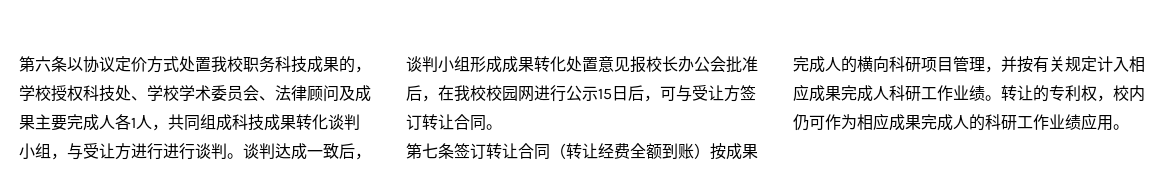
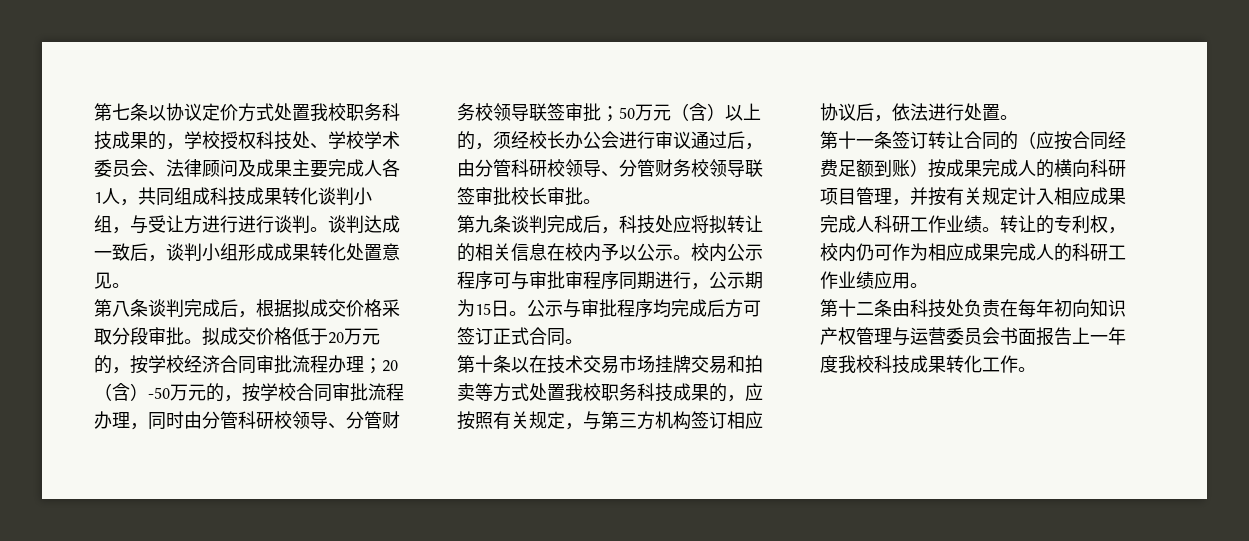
- 第六条以协议定价方式处置我校职务科技成果的，学校授权科技处、学校学术委员会、法律顾问及成果主要完成人各1人，共同组成科技成果转化谈判小组，与受让方进行进行谈判。
+ 第七条以协议定价方式处置我校职务科技成果的，学校授权科技处、学校学术委员会、法律顾问及成果主要完成人各1人，共同组成科技成果转化谈判小组，与受让方进行进行谈判。
- 谈判达成一致后，谈判小组形成成果转化处置意见报校长办公会批准后，在我校校园网进行公示15日后，可与受让方签订转让合同。
- 第七条签订转让合同（转让经费全额到账）按成果完成人的横向科研项目管理，并按有关规定计入相应成果完成人科研工作业绩。
+ 谈判达成一致后，谈判小组形成成果转化处置意见。
+ 第八条谈判完成后，根据拟成交价格采取分段审批。拟成交价格低于20万元的，按学校经济合同审批流程办理；20（含）-50万元的，按学校合同审批流程办理，同时由分管科研校领导、分管财务校领导联签审批；50万元（含）以上的，须经校长办公会进行审议通过后，由分管科研校领导、分管财务校领导联签审批校长审批。
+ 第九条谈判完成后，科技处应将拟转让的相关信息在校内予以公示。校内公示程序可与审批审程序同期进行，公示期为15日。公示与审批程序均完成后方可签订正式合同。
+ 第十条以在技术交易市场挂牌交易和拍卖等方式处置我校职务科技成果的，应按照有关规定，与第三方机构签订相应协议后，依法进行处置。
+ 第十一条签订转让合同的（应按合同经费足额到账）按成果完成人的横向科研项目管理，并按有关规定计入相应成果完成人科研工作业绩。
+ 第十二条由科技处负责在每年初向知识产权管理与运营委员会书面报告上一年度我校科技成果转化工作。

